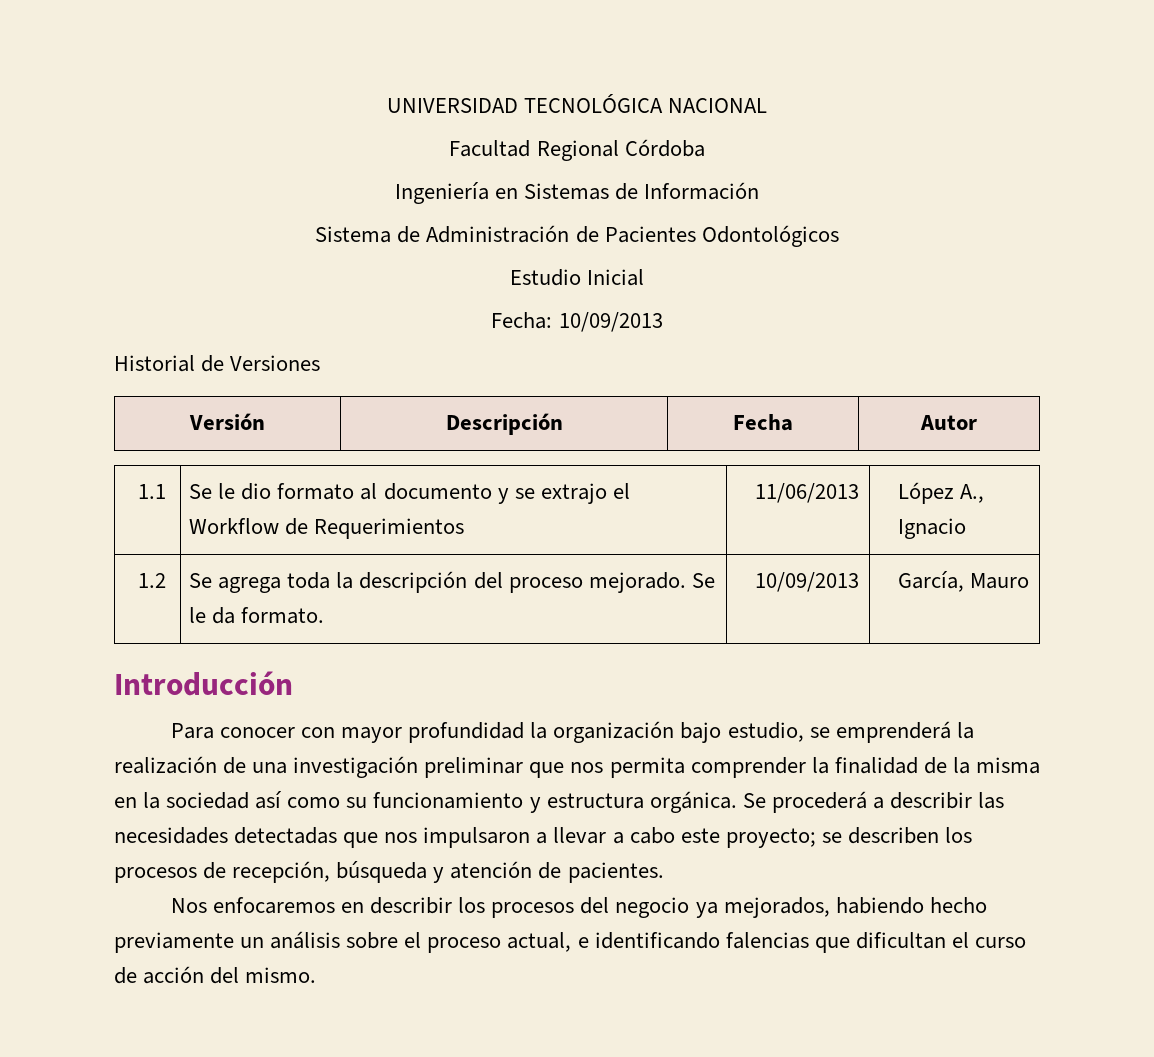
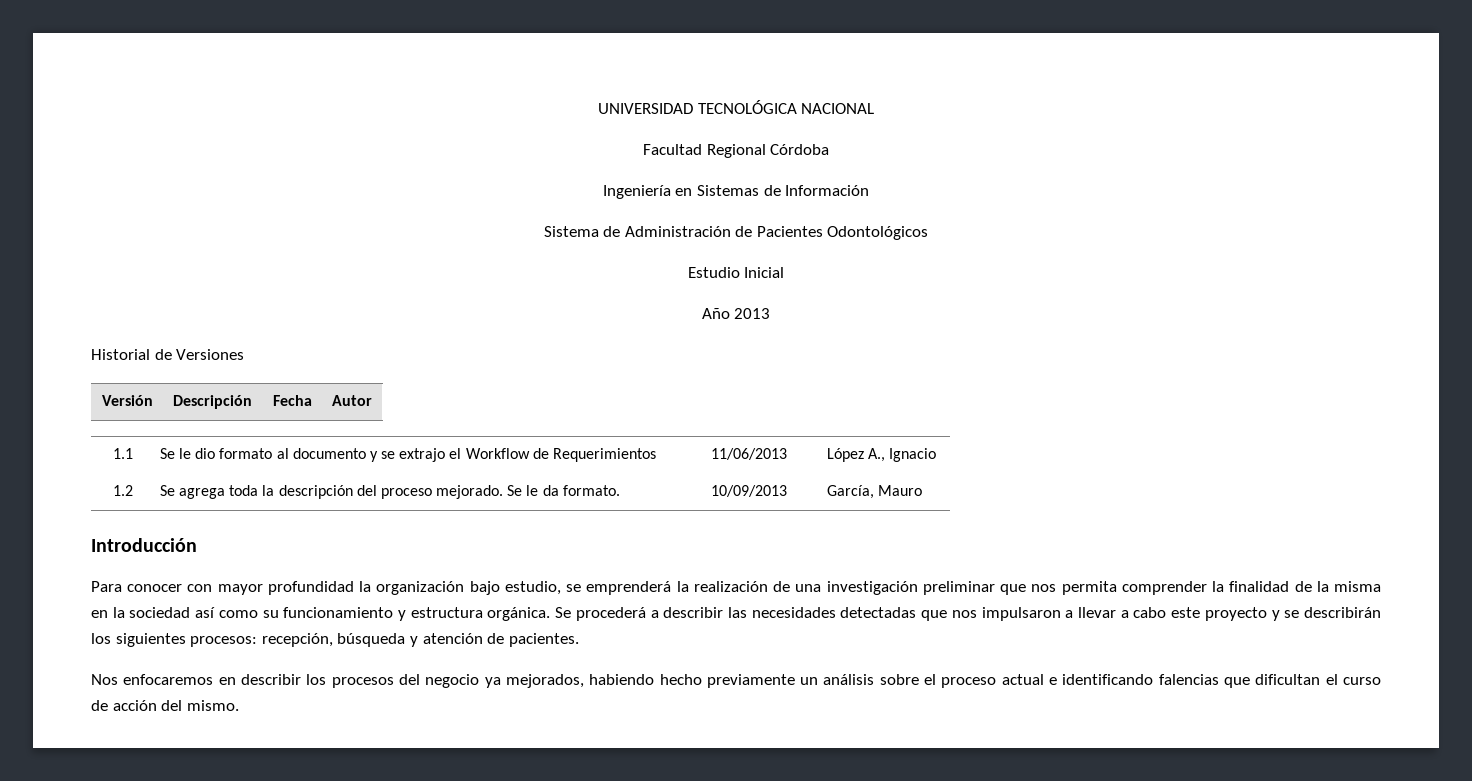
- Fecha: 10/09/2013
+ Año 2013
- Se procederá a describir las necesidades detectadas que nos impulsaron a llevar a cabo este proyecto; se describen los procesos de recepción, búsqueda y atención de pacientes.
+ Se procederá a describir las necesidades detectadas que nos impulsaron a llevar a cabo este proyecto y se describirán los siguientes procesos: recepción, búsqueda y atención de pacientes.
- Nos enfocaremos en describir los procesos del negocio ya mejorados, habiendo hecho previamente un análisis sobre el proceso actual, e identificando falencias que dificultan el curso de acción del mismo.
+ Nos enfocaremos en describir los procesos del negocio ya mejorados, habiendo hecho previamente un análisis sobre el proceso actual e identificando falencias que dificultan el curso de acción del mismo.

